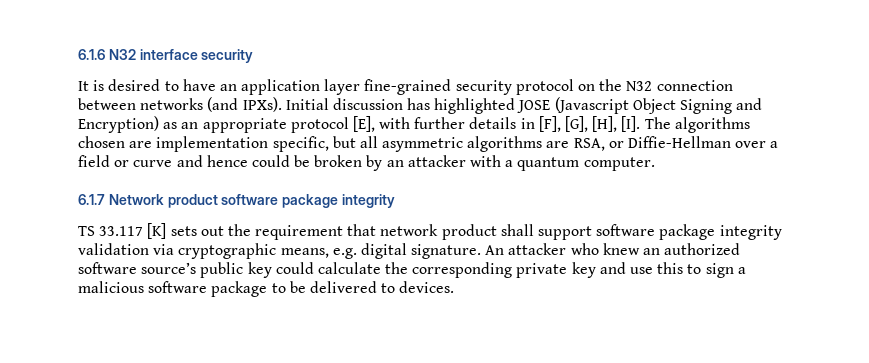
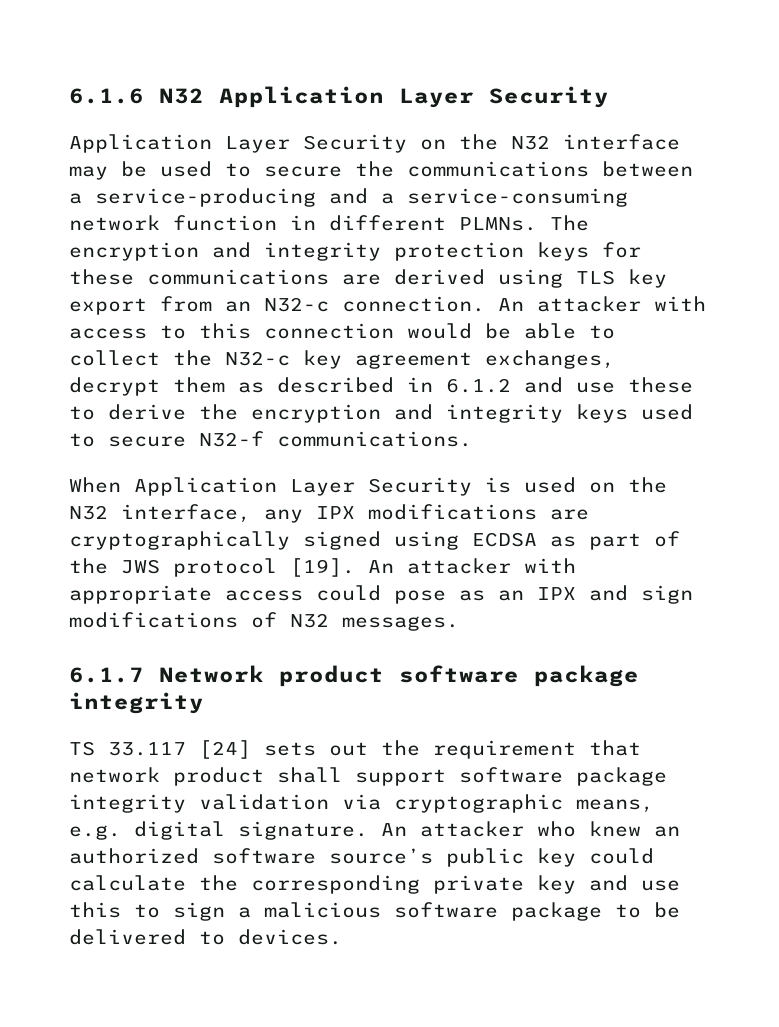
- 6.1.6 N32 interface security
- It is desired to have an application layer fine-grained security protocol on the N32 connection between networks (and IPXs). Initial discussion has highlighted JOSE (Javascript Object Signing and Encryption) as an appropriate protocol [E], with further details in [F], [G], [H], [I]. The algorithms chosen are implementation specific, but all asymmetric algorithms are RSA, or Diffie-Hellman over a field or curve and hence could be broken by an attacker with a quantum computer.
+ 6.1.6 N32 Application Layer Security
+ Application Layer Security on the N32 interface may be used to secure the communications between a service-producing and a service-consuming network function in different PLMNs. The encryption and integrity protection keys for these communications are derived using TLS key export from an N32-c connection. An attacker with access to this connection would be able to collect the N32-c key agreement exchanges, decrypt them as described in 6.1.2 and use these to derive the encryption and integrity keys used to secure N32-f communications.
+ When Application Layer Security is used on the N32 interface, any IPX modifications are cryptographically signed using ECDSA as part of the JWS protocol [19]. An attacker with appropriate access could pose as an IPX and sign modifications of N32 messages.
- TS 33.117 [K] sets out the requirement that network product shall support software package integrity validation via cryptographic means, e.g. digital signature.
+ TS 33.117 [24] sets out the requirement that network product shall support software package integrity validation via cryptographic means, e.g. digital signature.

